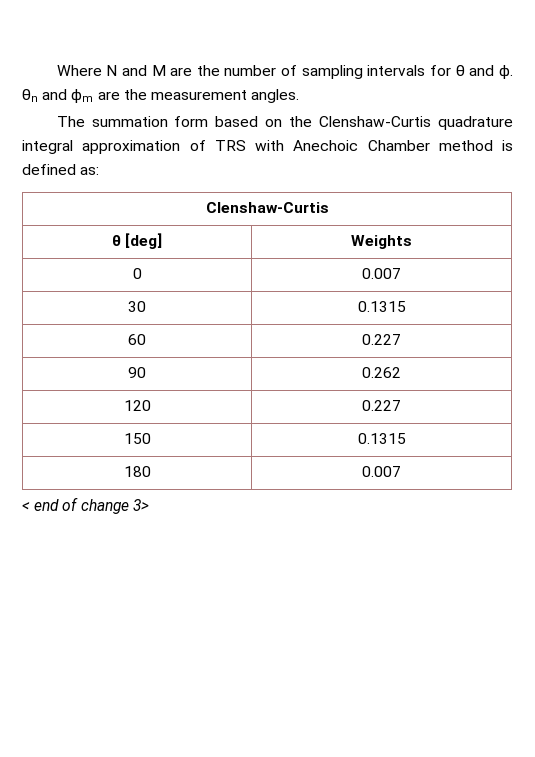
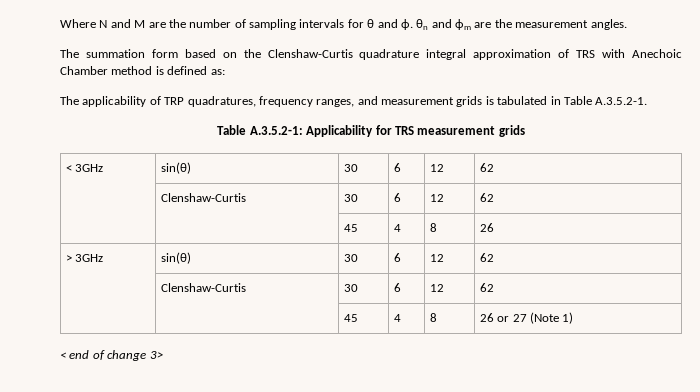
  The summation form based on the Clenshaw-Curtis quadrature integral approximation of TRS with Anechoic Chamber method is defined as:
- Clenshaw-Curtis
- θ [deg] | Weights
- 0 | 0.007
- 30 | 0.1315
- 60 | 0.227
- 90 | 0.262
- 120 | 0.227
- 150 | 0.1315
- 180 | 0.007
+ The applicability of TRP quadratures, frequency ranges, and measurement grids is tabulated in Table A.3.5.2-1.
+ Table A.3.5.2-1: Applicability for TRS measurement grids
+ < 3GHz | sin(θ) | 30 | 6 | 12 | 62
+ | Clenshaw-Curtis | 30 | 6 | 12 | 62
+ | | 45 | 4 | 8 | 26
+ > 3GHz | sin(θ) | 30 | 6 | 12 | 62
+ | Clenshaw-Curtis | 30 | 6 | 12 | 62
+ | | 45 | 4 | 8 | 26 or 27 (Note 1)

